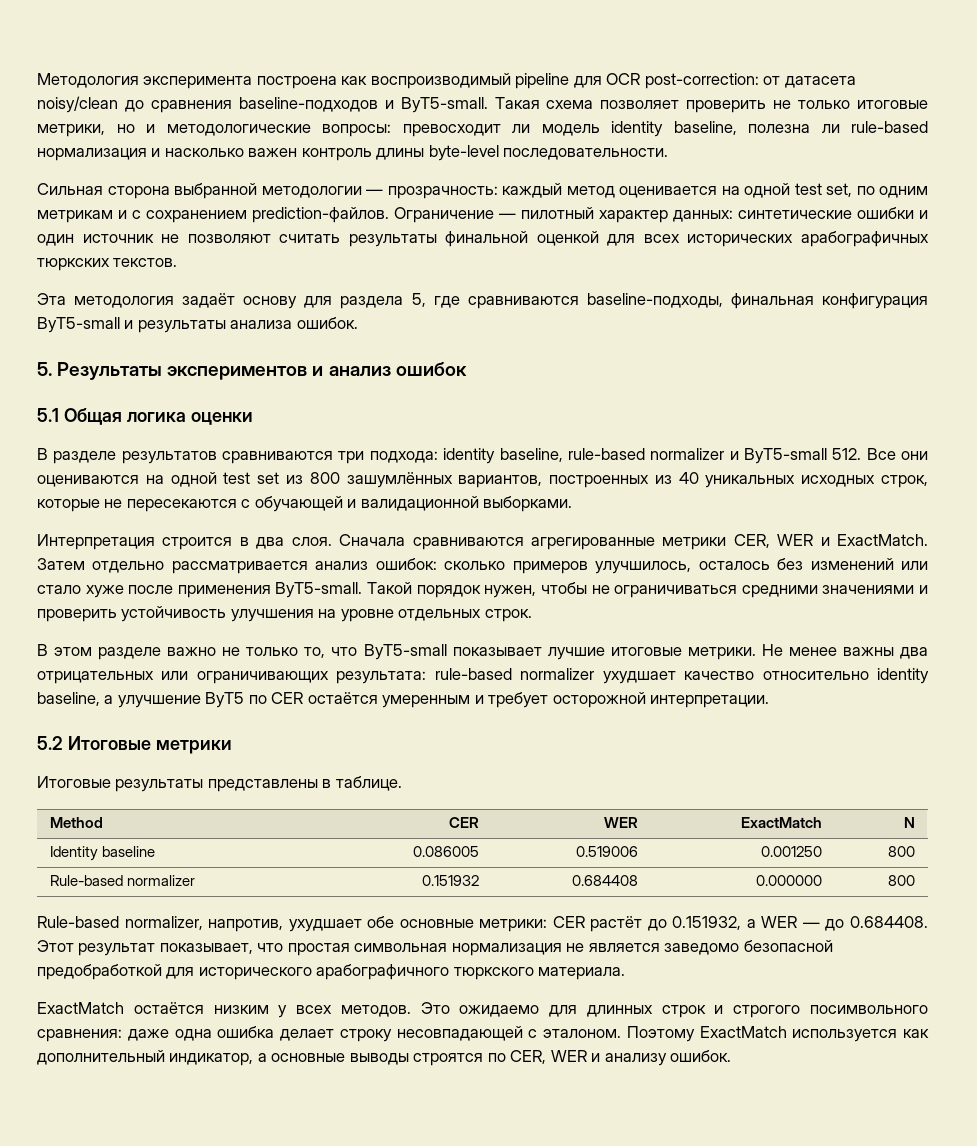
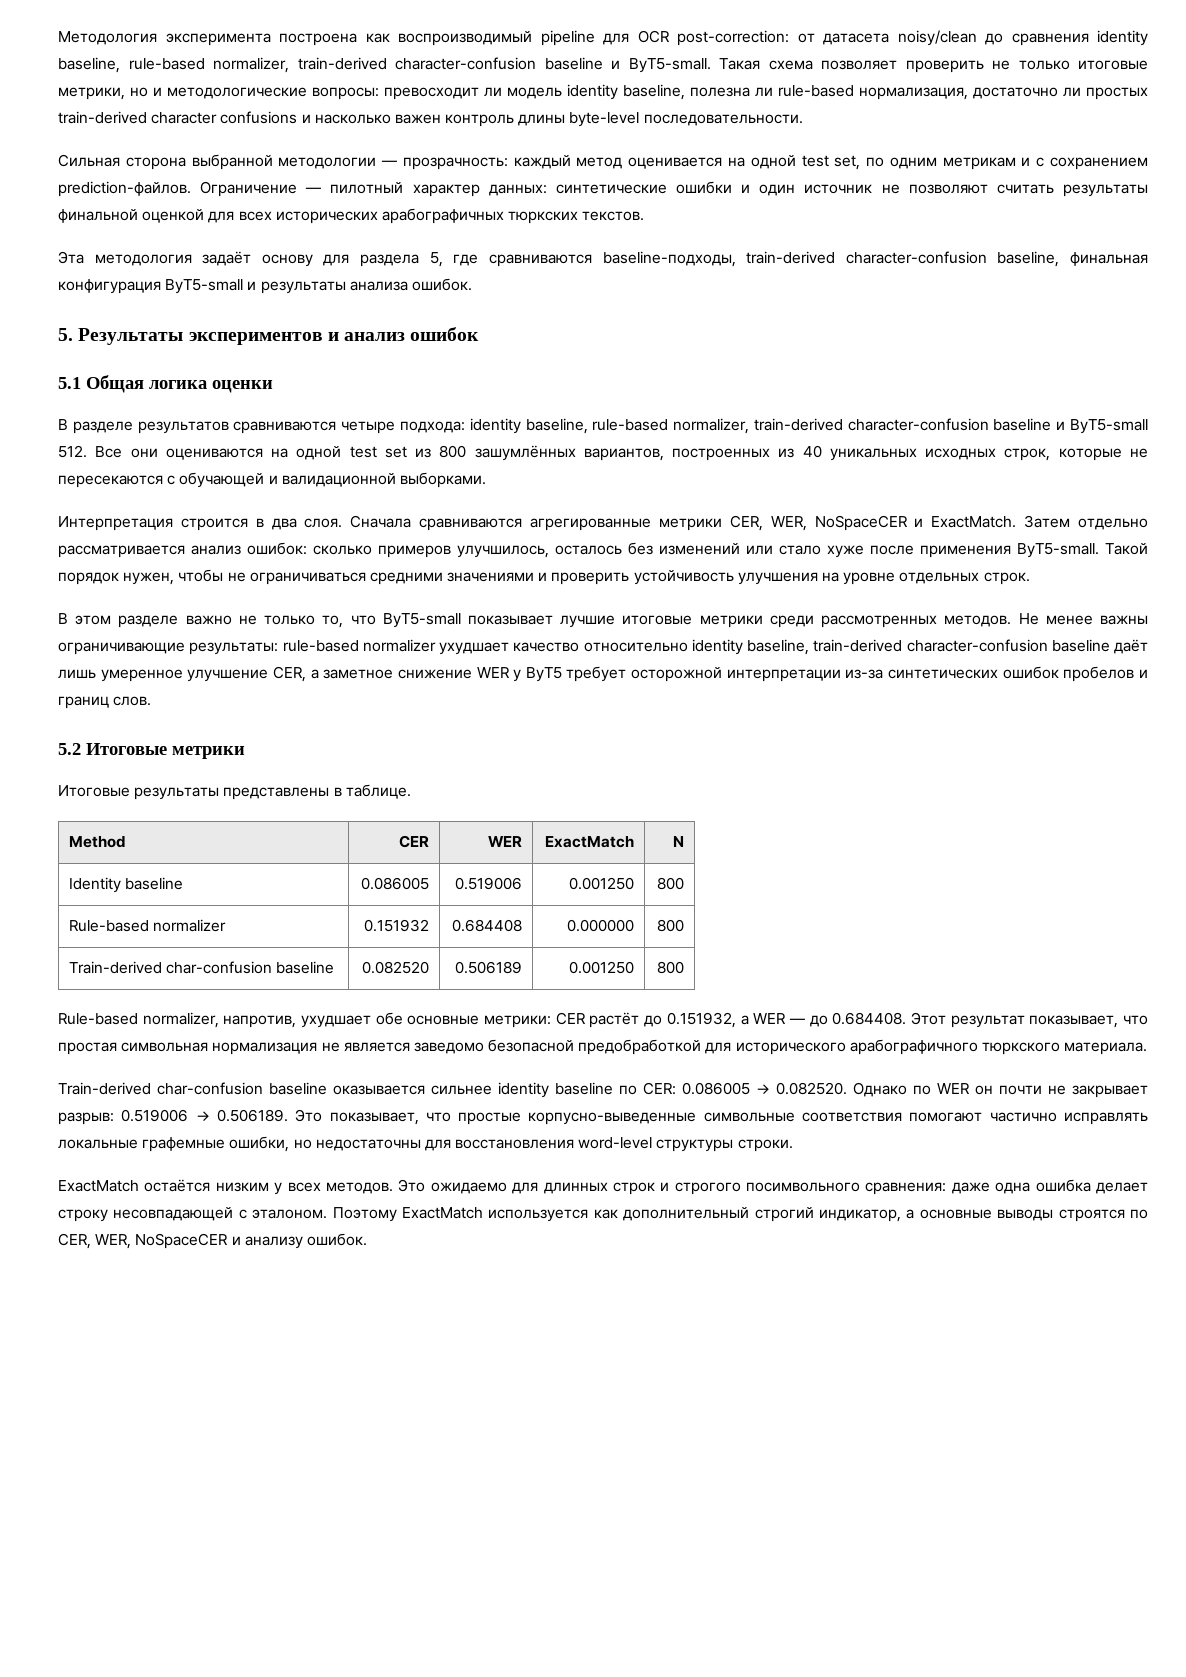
- Методология эксперимента построена как воспроизводимый pipeline для OCR post-correction: от датасета noisy/clean до сравнения baseline-подходов и ByT5-small.
+ Методология эксперимента построена как воспроизводимый pipeline для OCR post-correction: от датасета noisy/clean до сравнения identity baseline, rule-based normalizer, train-derived character-confusion baseline и ByT5-small.
- Такая схема позволяет проверить не только итоговые метрики, но и методологические вопросы: превосходит ли модель identity baseline, полезна ли rule-based нормализация и насколько важен контроль длины byte-level последовательности.
+ Такая схема позволяет проверить не только итоговые метрики, но и методологические вопросы: превосходит ли модель identity baseline, полезна ли rule-based нормализация, достаточно ли простых train-derived character confusions и насколько важен контроль длины byte-level последовательности.
- Эта методология задаёт основу для раздела 5, где сравниваются baseline-подходы, финальная конфигурация ByT5-small и результаты анализа ошибок.
+ Эта методология задаёт основу для раздела 5, где сравниваются baseline-подходы, train-derived character-confusion baseline, финальная конфигурация ByT5-small и результаты анализа ошибок.
- В разделе результатов сравниваются три подхода: identity baseline, rule-based normalizer и ByT5-small 512. Все они оцениваются на одной test set из 800 зашумлённых вариантов, построенных из 40 уникальных исходных строк, которые не пересекаются с обучающей и валидационной выборками.
+ В разделе результатов сравниваются четыре подхода: identity baseline, rule-based normalizer, train-derived character-confusion baseline и ByT5-small 512. Все они оцениваются на одной test set из 800 зашумлённых вариантов, построенных из 40 уникальных исходных строк, которые не пересекаются с обучающей и валидационной выборками.
- Сначала сравниваются агрегированные метрики CER, WER и ExactMatch.
+ Сначала сравниваются агрегированные метрики CER, WER, NoSpaceCER и ExactMatch.
- В этом разделе важно не только то, что ByT5-small показывает лучшие итоговые метрики. Не менее важны два отрицательных или ограничивающих результата: rule-based normalizer ухудшает качество относительно identity baseline, а улучшение ByT5 по CER остаётся умеренным и требует осторожной интерпретации.
+ В этом разделе важно не только то, что ByT5-small показывает лучшие итоговые метрики среди рассмотренных методов. Не менее важны ограничивающие результаты: rule-based normalizer ухудшает качество относительно identity baseline, train-derived character-confusion baseline даёт лишь умеренное улучшение CER, а заметное снижение WER у ByT5 требует осторожной интерпретации из-за синтетических ошибок пробелов и границ слов.
+ Train-derived char-confusion baseline | 0.082520 | 0.506189 | 0.001250 | 800
+ Train-derived char-confusion baseline оказывается сильнее identity baseline по CER: 0.086005 → 0.082520. Однако по WER он почти не закрывает разрыв: 0.519006 → 0.506189. Это показывает, что простые корпусно-выведенные символьные соответствия помогают частично исправлять локальные графемные ошибки, но недостаточны для восстановления word-level структуры строки.
- Поэтому ExactMatch используется как дополнительный индикатор, а основные выводы строятся по CER, WER и анализу ошибок.
+ Поэтому ExactMatch используется как дополнительный строгий индикатор, а основные выводы строятся по CER, WER, NoSpaceCER и анализу ошибок.

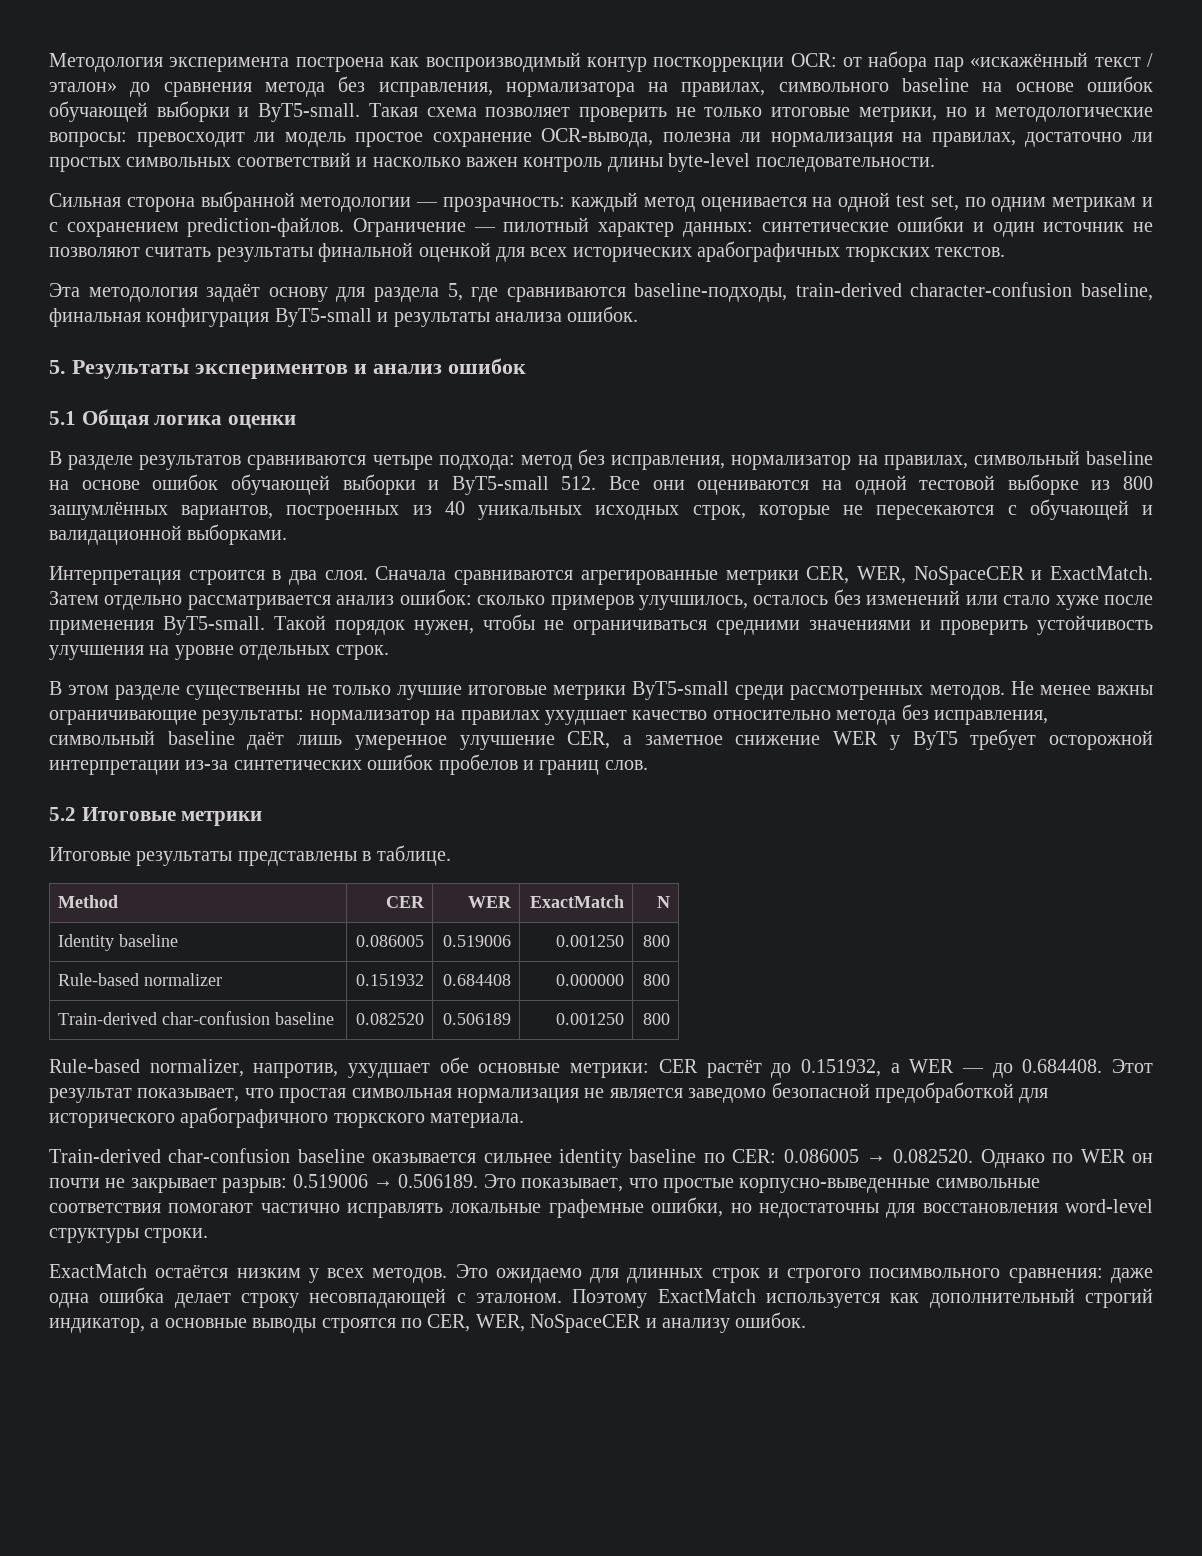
- Методология эксперимента построена как воспроизводимый pipeline для OCR post-correction: от датасета noisy/clean до сравнения identity baseline, rule-based normalizer, train-derived character-confusion baseline и ByT5-small.
+ Методология эксперимента построена как воспроизводимый контур посткоррекции OCR: от набора пар «искажённый текст / эталон» до сравнения метода без исправления, нормализатора на правилах, символьного baseline на основе ошибок обучающей выборки и ByT5-small.
- Такая схема позволяет проверить не только итоговые метрики, но и методологические вопросы: превосходит ли модель identity baseline, полезна ли rule-based нормализация, достаточно ли простых train-derived character confusions и насколько важен контроль длины byte-level последовательности.
+ Такая схема позволяет проверить не только итоговые метрики, но и методологические вопросы: превосходит ли модель простое сохранение OCR-вывода, полезна ли нормализация на правилах, достаточно ли простых символьных соответствий и насколько важен контроль длины byte-level последовательности.
- В разделе результатов сравниваются четыре подхода: identity baseline, rule-based normalizer, train-derived character-confusion baseline и ByT5-small 512. Все они оцениваются на одной test set из 800 зашумлённых вариантов, построенных из 40 уникальных исходных строк, которые не пересекаются с обучающей и валидационной выборками.
+ В разделе результатов сравниваются четыре подхода: метод без исправления, нормализатор на правилах, символьный baseline на основе ошибок обучающей выборки и ByT5-small 512. Все они оцениваются на одной тестовой выборке из 800 зашумлённых вариантов, построенных из 40 уникальных исходных строк, которые не пересекаются с обучающей и валидационной выборками.
- В этом разделе важно не только то, что ByT5-small показывает лучшие итоговые метрики среди рассмотренных методов.
+ В этом разделе существенны не только лучшие итоговые метрики ByT5-small среди рассмотренных методов.
- Не менее важны ограничивающие результаты: rule-based normalizer ухудшает качество относительно identity baseline, train-derived character-confusion baseline даёт лишь умеренное улучшение CER, а заметное снижение WER у ByT5 требует осторожной интерпретации из-за синтетических ошибок пробелов и границ слов.
+ Не менее важны ограничивающие результаты: нормализатор на правилах ухудшает качество относительно метода без исправления, символьный baseline даёт лишь умеренное улучшение CER, а заметное снижение WER у ByT5 требует осторожной интерпретации из-за синтетических ошибок пробелов и границ слов.

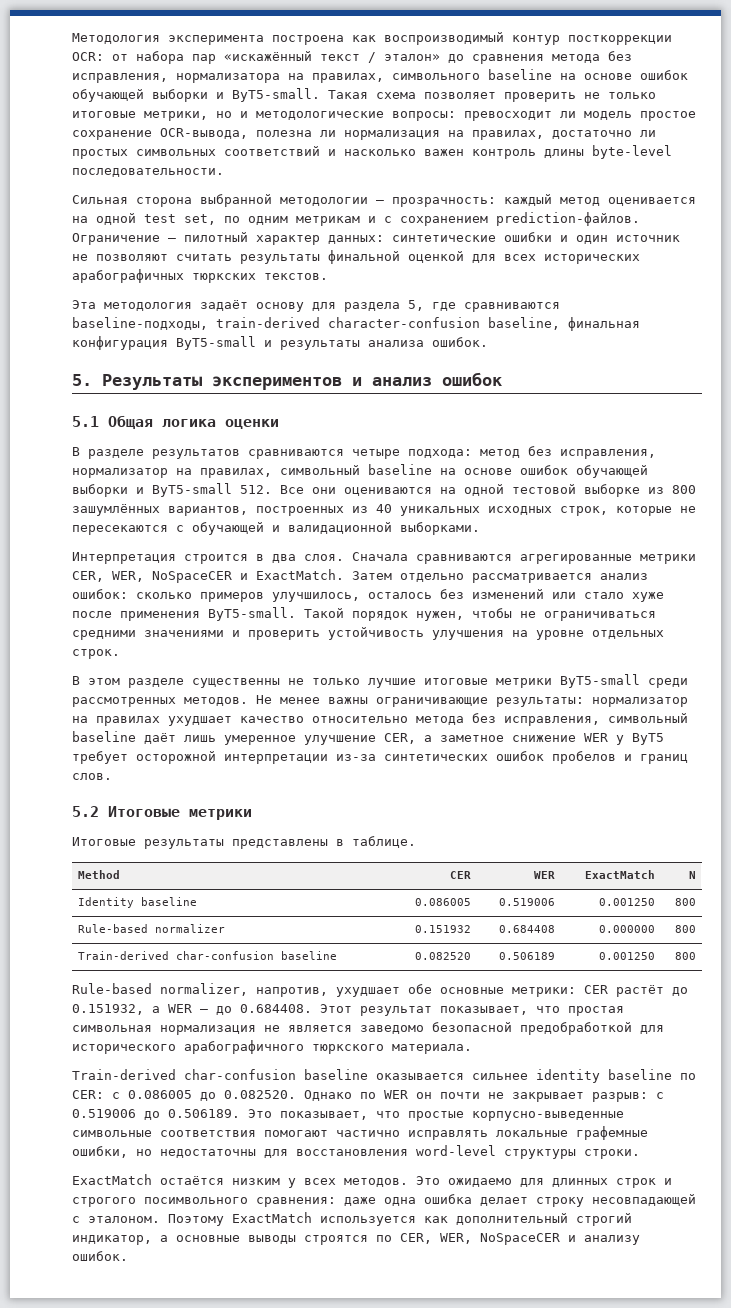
- Train-derived char-confusion baseline оказывается сильнее identity baseline по CER: 0.086005 → 0.082520. Однако по WER он почти не закрывает разрыв: 0.519006 → 0.506189. Это показывает, что простые корпусно-выведенные символьные соответствия помогают частично исправлять локальные графемные ошибки, но недостаточны для восстановления word-level структуры строки.
+ Train-derived char-confusion baseline оказывается сильнее identity baseline по CER: с 0.086005 до 0.082520. Однако по WER он почти не закрывает разрыв: с 0.519006 до 0.506189. Это показывает, что простые корпусно-выведенные символьные соответствия помогают частично исправлять локальные графемные ошибки, но недостаточны для восстановления word-level структуры строки.

